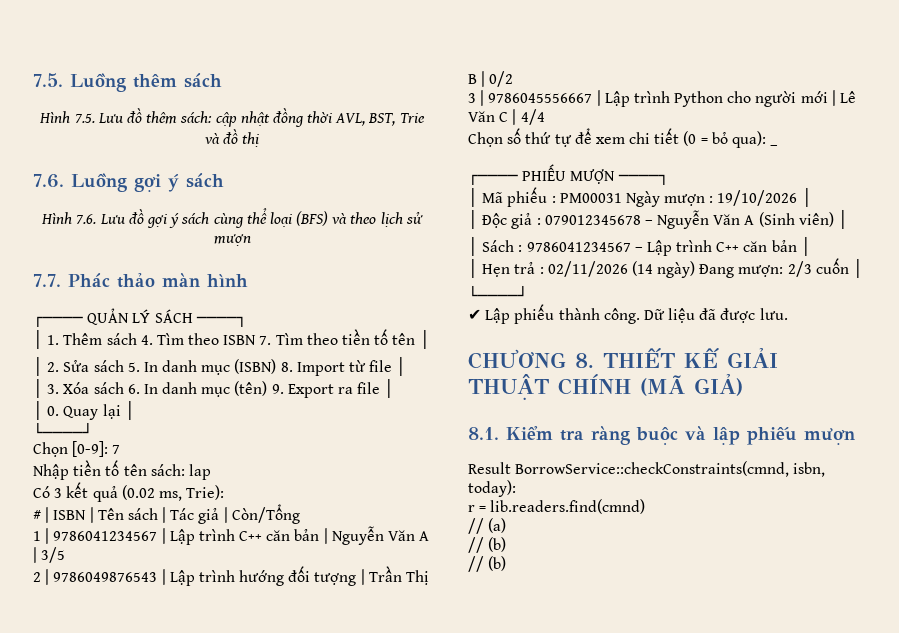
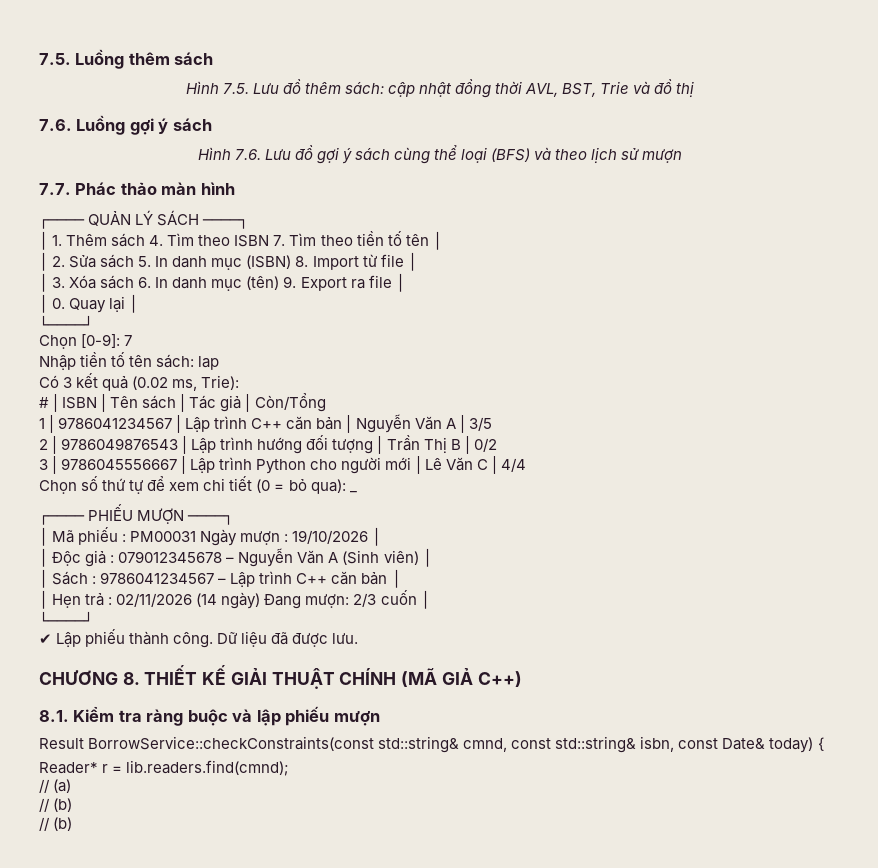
- CHƯƠNG 8. THIẾT KẾ GIẢI THUẬT CHÍNH (MÃ GIẢ)
+ CHƯƠNG 8. THIẾT KẾ GIẢI THUẬT CHÍNH (MÃ GIẢ C++)
- Result BorrowService::checkConstraints(cmnd, isbn, today):
- r = lib.readers.find(cmnd)
+ Result BorrowService::checkConstraints(const std::string& cmnd, const std::string& isbn, const Date& today) {
+ Reader* r = lib.readers.find(cmnd);

